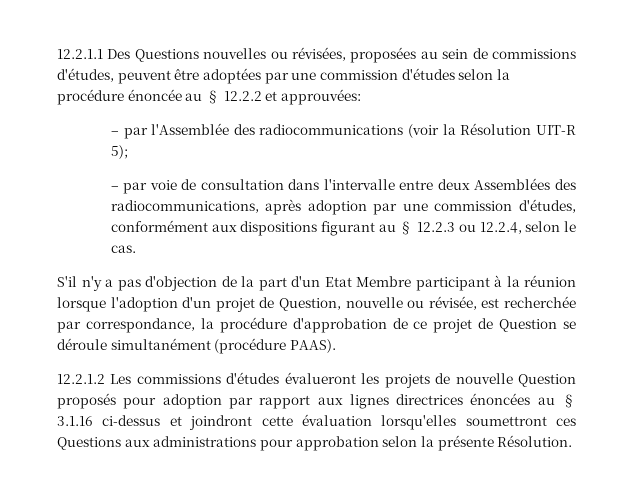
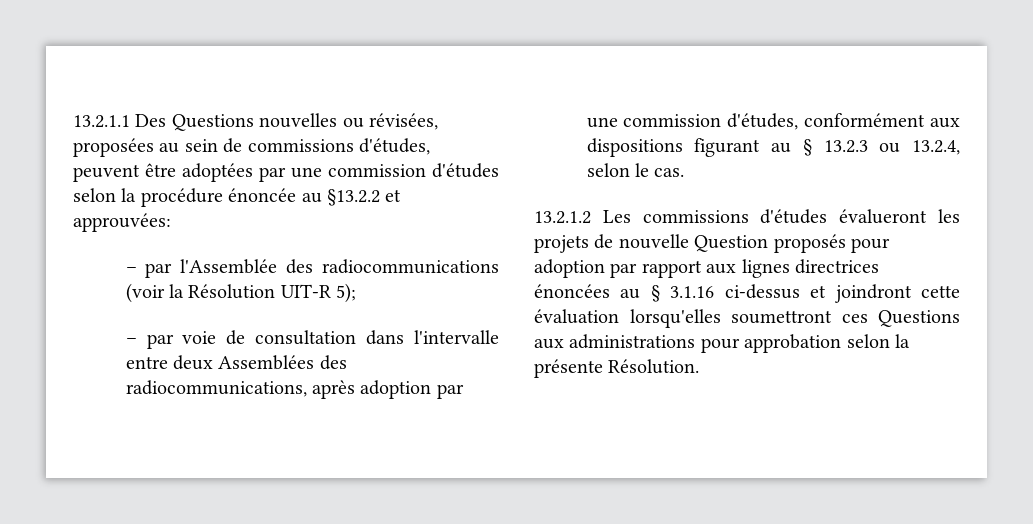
- 12.2.1.1 Des Questions nouvelles ou révisées, proposées au sein de commissions d'études, peuvent être adoptées par une commission d'études selon la procédure énoncée au § 12.2.2 et approuvées:
+ 13.2.1.1 Des Questions nouvelles ou révisées, proposées au sein de commissions d'études, peuvent être adoptées par une commission d'études selon la procédure énoncée au §13.2.2 et approuvées:
- – par voie de consultation dans l'intervalle entre deux Assemblées des radiocommunications, après adoption par une commission d'études, conformément aux dispositions figurant au § 12.2.3 ou 12.2.4, selon le cas.
+ – par voie de consultation dans l'intervalle entre deux Assemblées des radiocommunications, après adoption par une commission d'études, conformément aux dispositions figurant au § 13.2.3 ou 13.2.4, selon le cas.
- S'il n'y a pas d'objection de la part d'un Etat Membre participant à la réunion lorsque l'adoption d'un projet de Question, nouvelle ou révisée, est recherchée par correspondance, la procédure d'approbation de ce projet de Question se déroule simultanément (procédure PAAS).
- 12.2.1.2 Les commissions d'études évalueront les projets de nouvelle Question proposés pour adoption par rapport aux lignes directrices énoncées au § 3.1.16 ci-dessus et joindront cette évaluation lorsqu'elles soumettront ces Questions aux administrations pour approbation selon la présente Résolution.
+ 13.2.1.2 Les commissions d'études évalueront les projets de nouvelle Question proposés pour adoption par rapport aux lignes directrices énoncées au § 3.1.16 ci-dessus et joindront cette évaluation lorsqu'elles soumettront ces Questions aux administrations pour approbation selon la présente Résolution.

